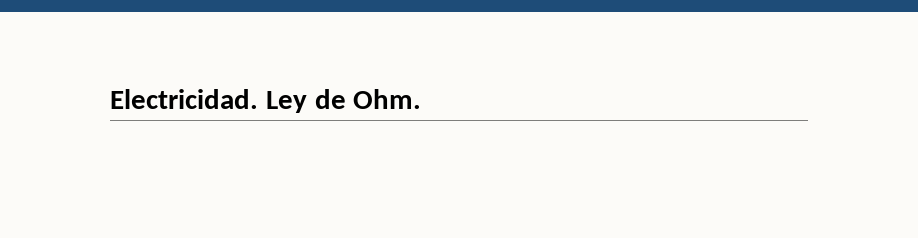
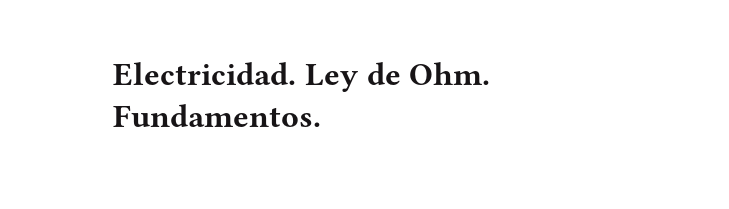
- Ley de Ohm.
+ Ley de Ohm. Fundamentos.

